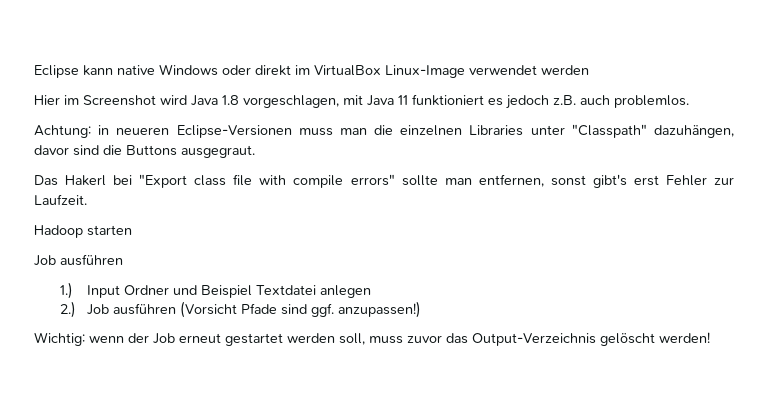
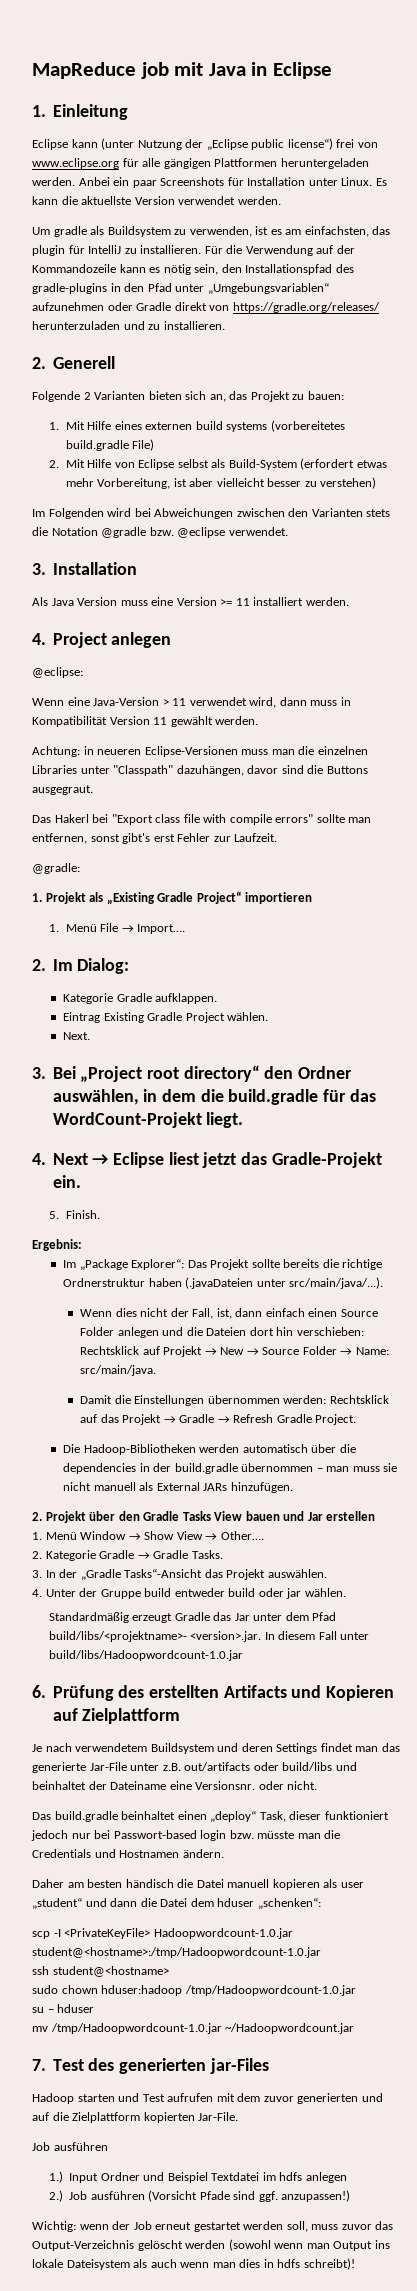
- Eclipse kann native Windows oder direkt im VirtualBox Linux-Image verwendet werden
- Hier im Screenshot wird Java 1.8 vorgeschlagen, mit Java 11 funktioniert es jedoch z.B. auch problemlos.
+ MapReduce job mit Java in Eclipse
+ 1. Einleitung
+ Eclipse kann (unter Nutzung der „Eclipse public license“) frei von www.eclipse.org für alle gängigen Plattformen heruntergeladen werden. Anbei ein paar Screenshots für Installation unter Linux. Es kann die aktuellste Version verwendet werden.
+ Um gradle als Buildsystem zu verwenden, ist es am einfachsten, das plugin für IntelliJ zu installieren. Für die Verwendung auf der Kommandozeile kann es nötig sein, den Installationspfad des gradle-plugins in den Pfad unter „Umgebungsvariablen“ aufzunehmen oder Gradle direkt von https://gradle.org/releases/ herunterzuladen und zu installieren.
+ 2. Generell
+ Folgende 2 Varianten bieten sich an, das Projekt zu bauen:
+ 1. Mit Hilfe eines externen build systems (vorbereitetes build.gradle File)
+ 2. Mit Hilfe von Eclipse selbst als Build-System (erfordert etwas mehr Vorbereitung, ist aber vielleicht besser zu verstehen)
+ Im Folgenden wird bei Abweichungen zwischen den Varianten stets die Notation @gradle bzw. @eclipse verwendet.
+ 3. Installation
+ Als Java Version muss eine Version >= 11 installiert werden.
+ 4. Project anlegen
+ @eclipse:
+ Wenn eine Java-Version > 11 verwendet wird, dann muss in Kompatibilität Version 11 gewählt werden.
- Hadoop starten
+ @gradle:
+ 1. Projekt als „Existing Gradle Project“ importieren
+ 1. Menü File → Import….
+ 2. Im Dialog:
+ Kategorie Gradle aufklappen.
+ Eintrag Existing Gradle Project wählen.
+ Next.
+ 3. Bei „Project root directory“ den Ordner auswählen, in dem die build.gradle für das WordCount-Projekt liegt.
+ 4. Next → Eclipse liest jetzt das Gradle-Projekt ein.
+ 5. Finish.
+ Ergebnis:
+ Im „Package Explorer“: Das Projekt sollte bereits die richtige Ordnerstruktur haben (.javaDateien unter src/main/java/...).
+ Wenn dies nicht der Fall, ist, dann einfach einen Source Folder anlegen und die Dateien dort hin verschieben: Rechtsklick auf Projekt → New → Source Folder → Name: src/main/java.
+ Damit die Einstellungen übernommen werden: Rechtsklick auf das Projekt → Gradle → Refresh Gradle Project.
+ Die Hadoop-Bibliotheken werden automatisch über die dependencies in der build.gradle übernommen – man muss sie nicht manuell als External JARs hinzufügen.
+ 2. Projekt über den Gradle Tasks View bauen und Jar erstellen
+ 1. Menü Window → Show View → Other….
+ 2. Kategorie Gradle → Gradle Tasks.
+ 3. In der „Gradle Tasks“-Ansicht das Projekt auswählen.
+ 4. Unter der Gruppe build entweder build oder jar wählen.
+ Standardmäßig erzeugt Gradle das Jar unter dem Pfad build/libs/<projektname>- <version>.jar. In diesem Fall unter build/libs/Hadoopwordcount-1.0.jar
+ 6. Prüfung des erstellten Artifacts und Kopieren auf Zielplattform
+ Je nach verwendetem Buildsystem und deren Settings findet man das generierte Jar-File unter z.B. out/artifacts oder build/libs und beinhaltet der Dateiname eine Versionsnr. oder nicht.
+ Das build.gradle beinhaltet einen „deploy“ Task, dieser funktioniert jedoch nur bei Passwort-based login bzw. müsste man die Credentials und Hostnamen ändern.
+ Daher am besten händisch die Datei manuell kopieren als user „student“ und dann die Datei dem hduser „schenken“:
+ scp -I <PrivateKeyFile> Hadoopwordcount-1.0.jar student@<hostname>:/tmp/Hadoopwordcount-1.0.jar
+ ssh student@<hostname>
+ sudo chown hduser:hadoop /tmp/Hadoopwordcount-1.0.jar
+ su – hduser
+ mv /tmp/Hadoopwordcount-1.0.jar ~/Hadoopwordcount.jar
+ 7. Test des generierten jar-Files
+ Hadoop starten und Test aufrufen mit dem zuvor generierten und auf die Zielplattform kopierten Jar-File.
- 1.) Input Ordner und Beispiel Textdatei anlegen
+ 1.) Input Ordner und Beispiel Textdatei im hdfs anlegen
- Wichtig: wenn der Job erneut gestartet werden soll, muss zuvor das Output-Verzeichnis gelöscht werden!
+ Wichtig: wenn der Job erneut gestartet werden soll, muss zuvor das Output-Verzeichnis gelöscht werden (sowohl wenn man Output ins lokale Dateisystem als auch wenn man dies in hdfs schreibt)!

